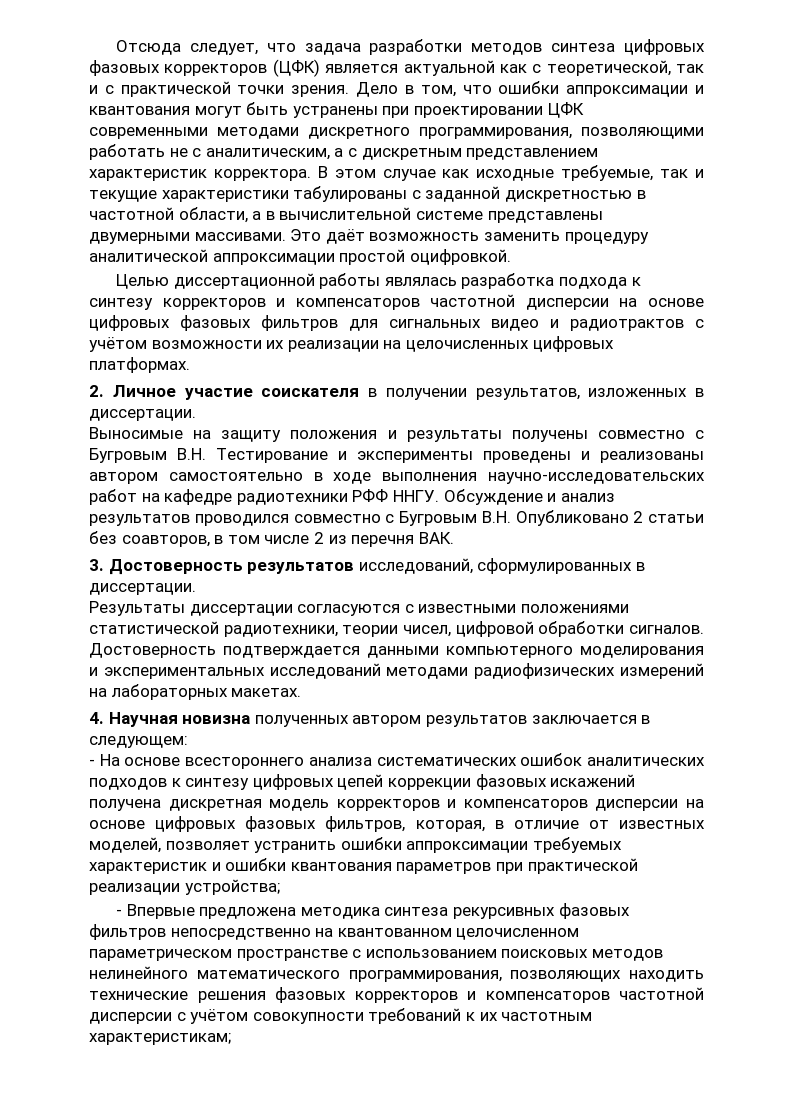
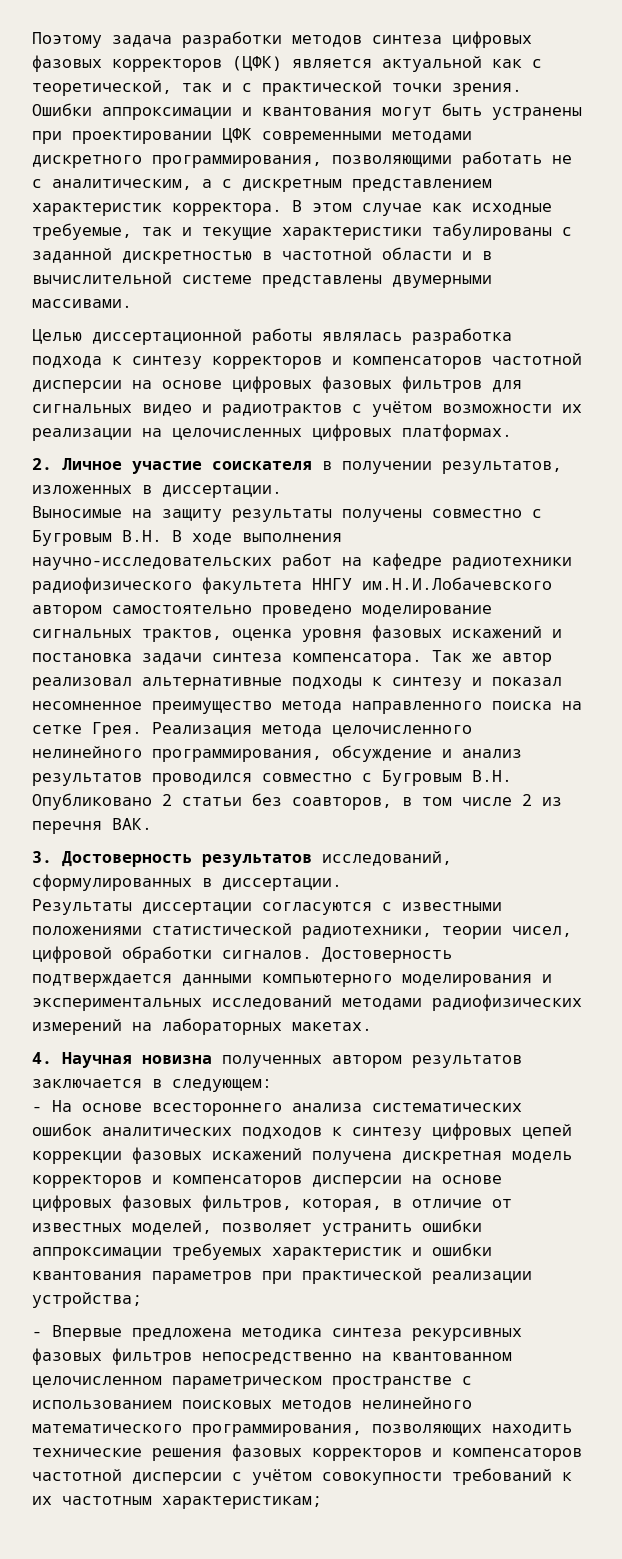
- Отсюда следует, что задача разработки методов синтеза цифровых фазовых корректоров (ЦФК) является актуальной как с теоретической, так и с практической точки зрения.
+ Поэтому задача разработки методов синтеза цифровых фазовых корректоров (ЦФК) является актуальной как с теоретической, так и с практической точки зрения.
- Дело в том, что ошибки аппроксимации и квантования могут быть устранены при проектировании ЦФК современными методами дискретного программирования, позволяющими работать не с аналитическим, а с дискретным представлением характеристик корректора.
+ Ошибки аппроксимации и квантования могут быть устранены при проектировании ЦФК современными методами дискретного программирования, позволяющими работать не с аналитическим, а с дискретным представлением характеристик корректора.
- В этом случае как исходные требуемые, так и текущие характеристики табулированы с заданной дискретностью в частотной области, а в вычислительной системе представлены двумерными массивами. Это даёт возможность заменить процедуру аналитической аппроксимации простой оцифровкой.
+ В этом случае как исходные требуемые, так и текущие характеристики табулированы с заданной дискретностью в частотной области и в вычислительной системе представлены двумерными массивами.
- Выносимые на защиту положения и результаты получены совместно с Бугровым В.Н. Тестирование и эксперименты проведены и реализованы автором самостоятельно в ходе выполнения научно-исследовательских работ на кафедре радиотехники РФФ ННГУ. Обсуждение и анализ результатов проводился совместно с Бугровым В.Н. Опубликовано 2 статьи без соавторов, в том числе 2 из перечня ВАК.
+ Выносимые на защиту результаты получены совместно с Бугровым В.Н. В ходе выполнения научно-исследовательских работ на кафедре радиотехники радиофизического факультета ННГУ им.Н.И.Лобачевского автором самостоятельно проведено моделирование сигнальных трактов, оценка уровня фазовых искажений и постановка задачи синтеза компенсатора. Так же автор реализовал альтернативные подходы к синтезу и показал несомненное преимущество метода направленного поиска на сетке Грея. Реализация метода целочисленного нелинейного программирования, обсуждение и анализ результатов проводился совместно с Бугровым В.Н. Опубликовано 2 статьи без соавторов, в том числе 2 из перечня ВАК.

